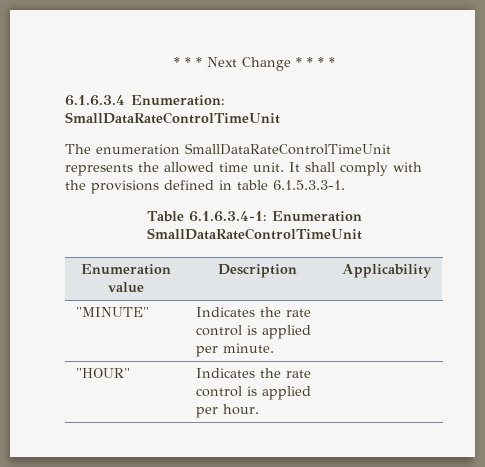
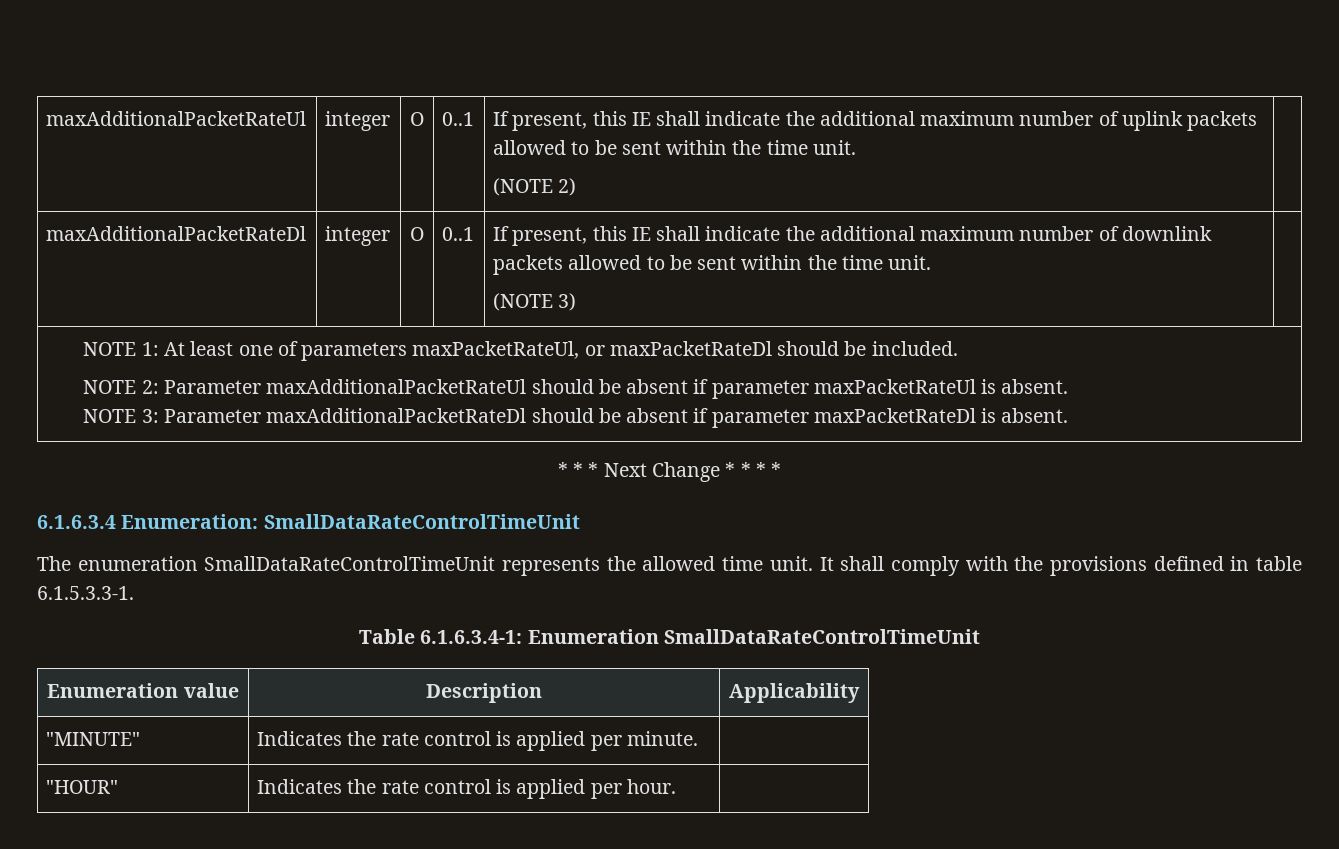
+ maxAdditionalPacketRateUl | integer | O | 0..1 | If present, this IE shall indicate the additional maximum number of uplink packets allowed to be sent within the time unit.
+ (NOTE 2) |
+ maxAdditionalPacketRateDl | integer | O | 0..1 | If present, this IE shall indicate the additional maximum number of downlink packets allowed to be sent within the time unit.
+ (NOTE 3) |
+ NOTE 1: At least one of parameters maxPacketRateUl, or maxPacketRateDl should be included.
+ NOTE 2: Parameter maxAdditionalPacketRateUl should be absent if parameter maxPacketRateUl is absent.
+ NOTE 3: Parameter maxAdditionalPacketRateDl should be absent if parameter maxPacketRateDl is absent.

